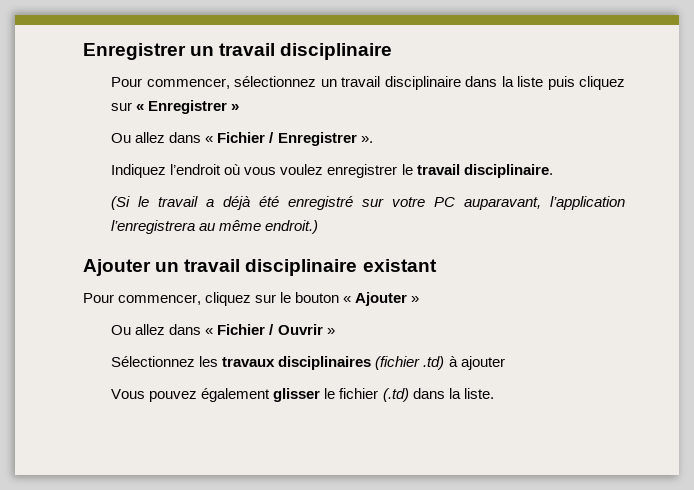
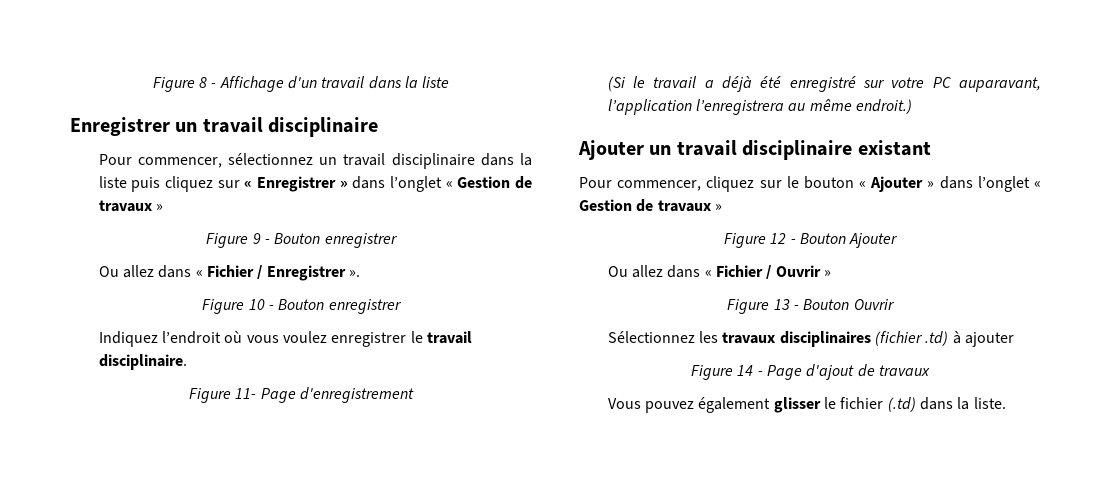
+ Figure 8 - Affichage d'un travail dans la liste
- Pour commencer, sélectionnez un travail disciplinaire dans la liste puis cliquez sur « Enregistrer »
+ Pour commencer, sélectionnez un travail disciplinaire dans la liste puis cliquez sur « Enregistrer » dans l’onglet « Gestion de travaux »
+ Figure 9 - Bouton enregistrer
+ Figure 10 - Bouton enregistrer
+ Figure 11- Page d'enregistrement
- Pour commencer, cliquez sur le bouton « Ajouter »
+ Pour commencer, cliquez sur le bouton « Ajouter » dans l’onglet « Gestion de travaux »
+ Figure 12 - Bouton Ajouter
+ Figure 13 - Bouton Ouvrir
+ Figure 14 - Page d'ajout de travaux

